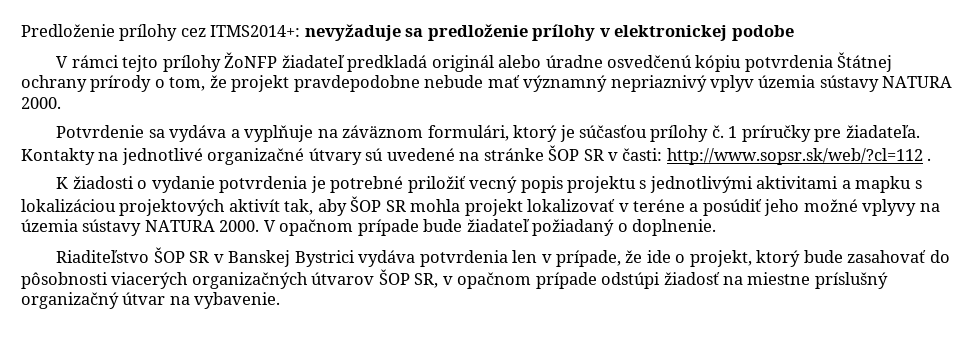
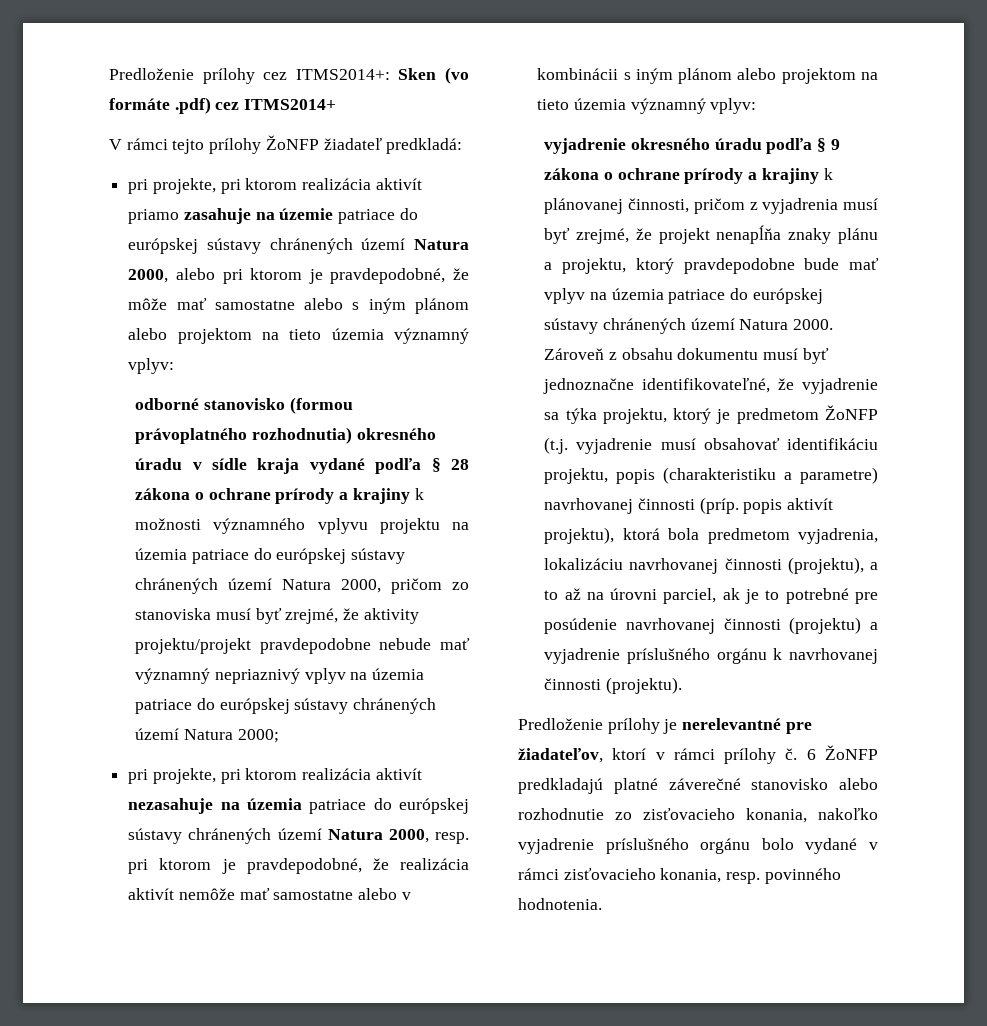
- Predloženie prílohy cez ITMS2014+: nevyžaduje sa predloženie prílohy v elektronickej podobe
+ Predloženie prílohy cez ITMS2014+: Sken (vo formáte .pdf) cez ITMS2014+
- V rámci tejto prílohy ŽoNFP žiadateľ predkladá originál alebo úradne osvedčenú kópiu potvrdenia Štátnej ochrany prírody o tom, že projekt pravdepodobne nebude mať významný nepriaznivý vplyv územia sústavy NATURA 2000.
- Potvrdenie sa vydáva a vyplňuje na záväznom formulári, ktorý je súčasťou prílohy č. 1 príručky pre žiadateľa. Kontakty na jednotlivé organizačné útvary sú uvedené na stránke ŠOP SR v časti: http://www.sopsr.sk/web/?cl=112 .
- K žiadosti o vydanie potvrdenia je potrebné priložiť vecný popis projektu s jednotlivými aktivitami a mapku s lokalizáciou projektových aktivít tak, aby ŠOP SR mohla projekt lokalizovať v teréne a posúdiť jeho možné vplyvy na územia sústavy NATURA 2000. V opačnom prípade bude žiadateľ požiadaný o doplnenie.
- Riaditeľstvo ŠOP SR v Banskej Bystrici vydáva potvrdenia len v prípade, že ide o projekt, ktorý bude zasahovať do pôsobnosti viacerých organizačných útvarov ŠOP SR, v opačnom prípade odstúpi žiadosť na miestne príslušný organizačný útvar na vybavenie.
+ V rámci tejto prílohy ŽoNFP žiadateľ predkladá:
+ pri projekte, pri ktorom realizácia aktivít priamo zasahuje na územie patriace do európskej sústavy chránených území Natura 2000, alebo pri ktorom je pravdepodobné, že môže mať samostatne alebo s iným plánom alebo projektom na tieto územia významný vplyv:
+ odborné stanovisko (formou právoplatného rozhodnutia) okresného úradu v sídle kraja vydané podľa § 28 zákona o ochrane prírody a krajiny k možnosti významného vplyvu projektu na územia patriace do európskej sústavy chránených území Natura 2000, pričom zo stanoviska musí byť zrejmé, že aktivity projektu/projekt pravdepodobne nebude mať významný nepriaznivý vplyv na územia patriace do európskej sústavy chránených území Natura 2000;
+ pri projekte, pri ktorom realizácia aktivít nezasahuje na územia patriace do európskej sústavy chránených území Natura 2000, resp. pri ktorom je pravdepodobné, že realizácia aktivít nemôže mať samostatne alebo v kombinácii s iným plánom alebo projektom na tieto územia významný vplyv:
+ vyjadrenie okresného úradu podľa § 9 zákona o ochrane prírody a krajiny k plánovanej činnosti, pričom z vyjadrenia musí byť zrejmé, že projekt nenapĺňa znaky plánu a projektu, ktorý pravdepodobne bude mať vplyv na územia patriace do európskej sústavy chránených území Natura 2000. Zároveň z obsahu dokumentu musí byť jednoznačne identifikovateľné, že vyjadrenie sa týka projektu, ktorý je predmetom ŽoNFP (t.j. vyjadrenie musí obsahovať identifikáciu projektu, popis (charakteristiku a parametre) navrhovanej činnosti (príp. popis aktivít projektu), ktorá bola predmetom vyjadrenia, lokalizáciu navrhovanej činnosti (projektu), a to až na úrovni parciel, ak je to potrebné pre posúdenie navrhovanej činnosti (projektu) a vyjadrenie príslušného orgánu k navrhovanej činnosti (projektu).
+ Predloženie prílohy je nerelevantné pre žiadateľov, ktorí v rámci prílohy č. 6 ŽoNFP predkladajú platné záverečné stanovisko alebo rozhodnutie zo zisťovacieho konania, nakoľko vyjadrenie príslušného orgánu bolo vydané v rámci zisťovacieho konania, resp. povinného hodnotenia.

